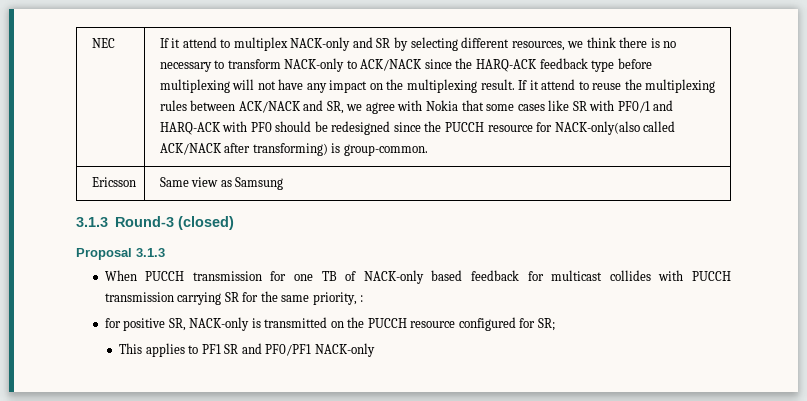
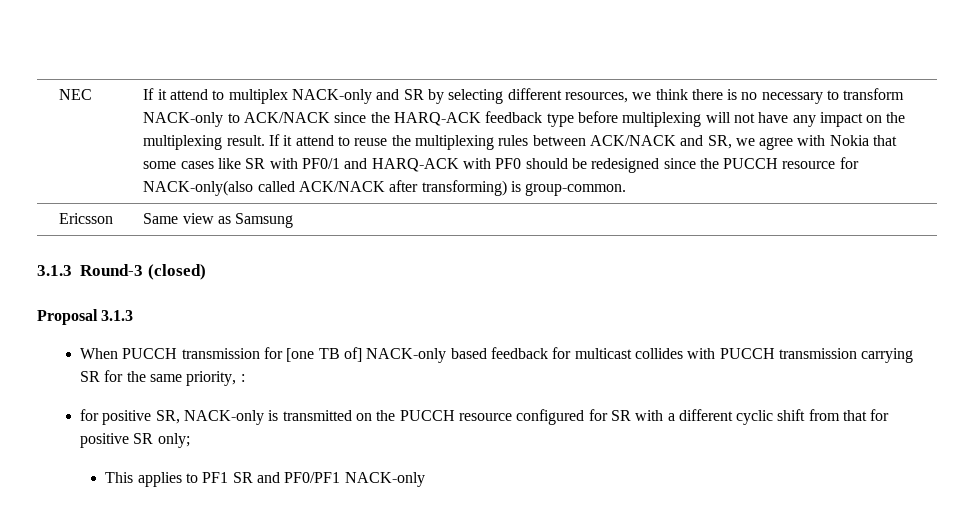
- When PUCCH transmission for one TB of NACK-only based feedback for multicast collides with PUCCH transmission carrying SR for the same priority, :
+ When PUCCH transmission for [one TB of] NACK-only based feedback for multicast collides with PUCCH transmission carrying SR for the same priority, :
- for positive SR, NACK-only is transmitted on the PUCCH resource configured for SR;
+ for positive SR, NACK-only is transmitted on the PUCCH resource configured for SR with a different cyclic shift from that for positive SR only;

